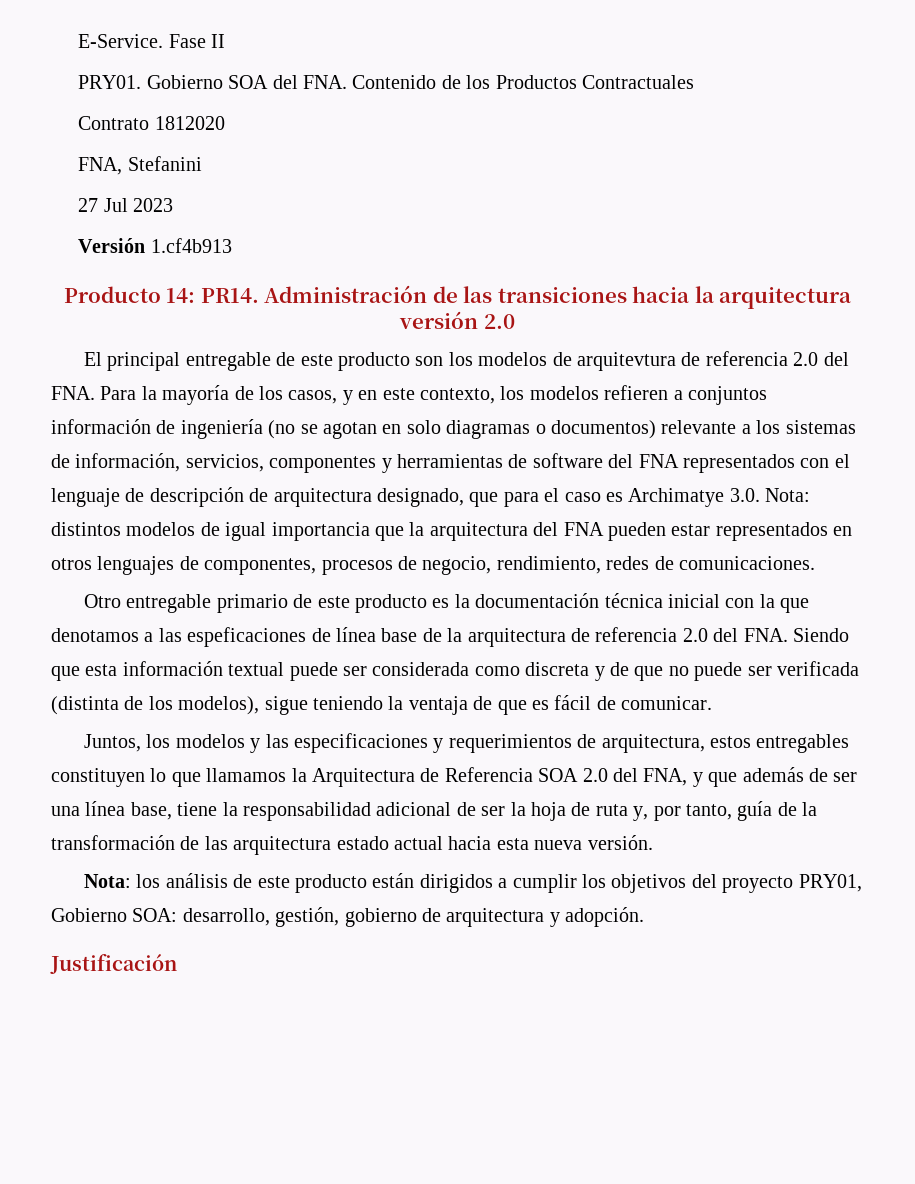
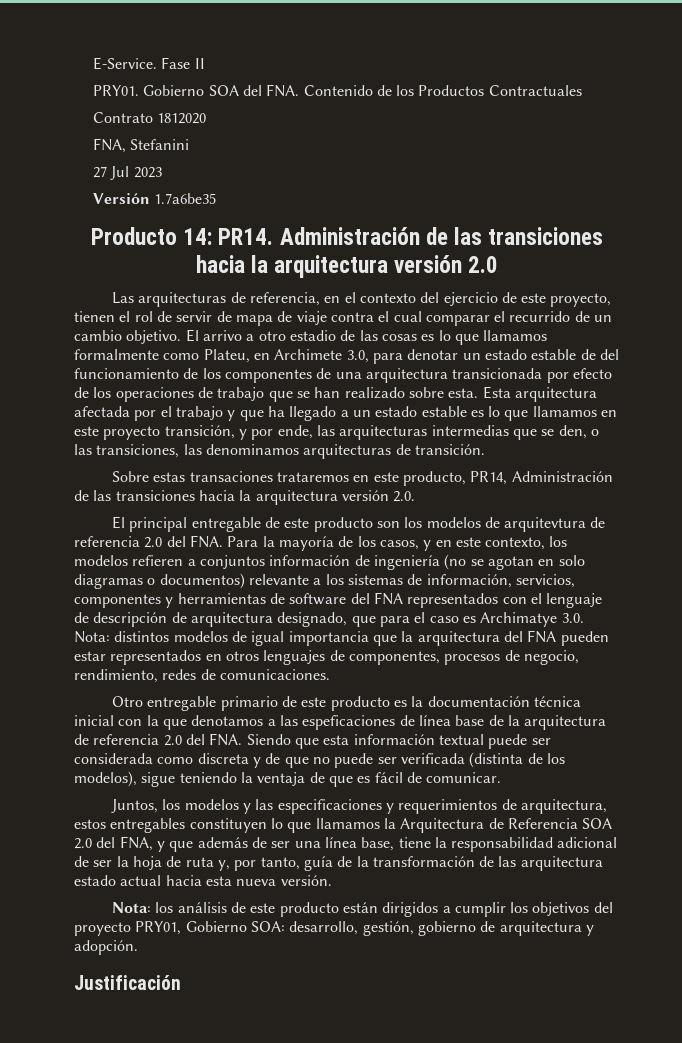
- Versión 1.cf4b913
+ Versión 1.7a6be35
+ Las arquitecturas de referencia, en el contexto del ejercicio de este proyecto, tienen el rol de servir de mapa de viaje contra el cual comparar el recurrido de un cambio objetivo. El arrivo a otro estadio de las cosas es lo que llamamos formalmente como Plateu, en Archimete 3.0, para denotar un estado estable de del funcionamiento de los componentes de una arquitectura transicionada por efecto de los operaciones de trabajo que se han realizado sobre esta. Esta arquitectura afectada por el trabajo y que ha llegado a un estado estable es lo que llamamos en este proyecto transición, y por ende, las arquitecturas intermedias que se den, o las transiciones, las denominamos arquitecturas de transición.
+ Sobre estas transaciones trataremos en este producto, PR14, Administración de las transiciones hacia la arquitectura versión 2.0.

